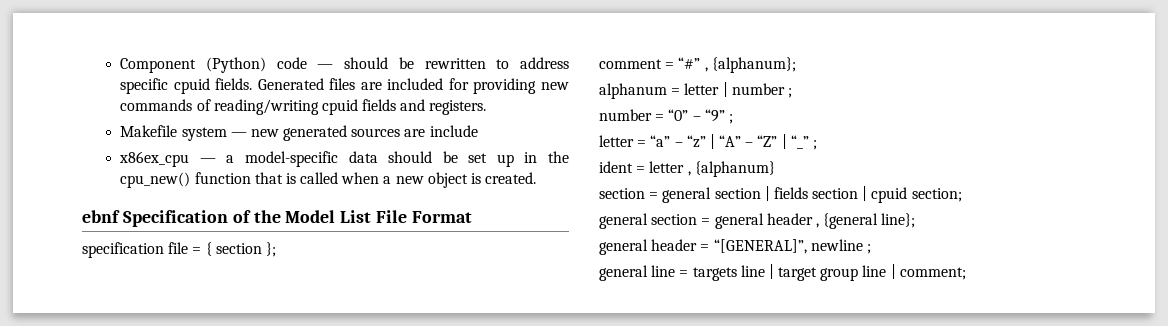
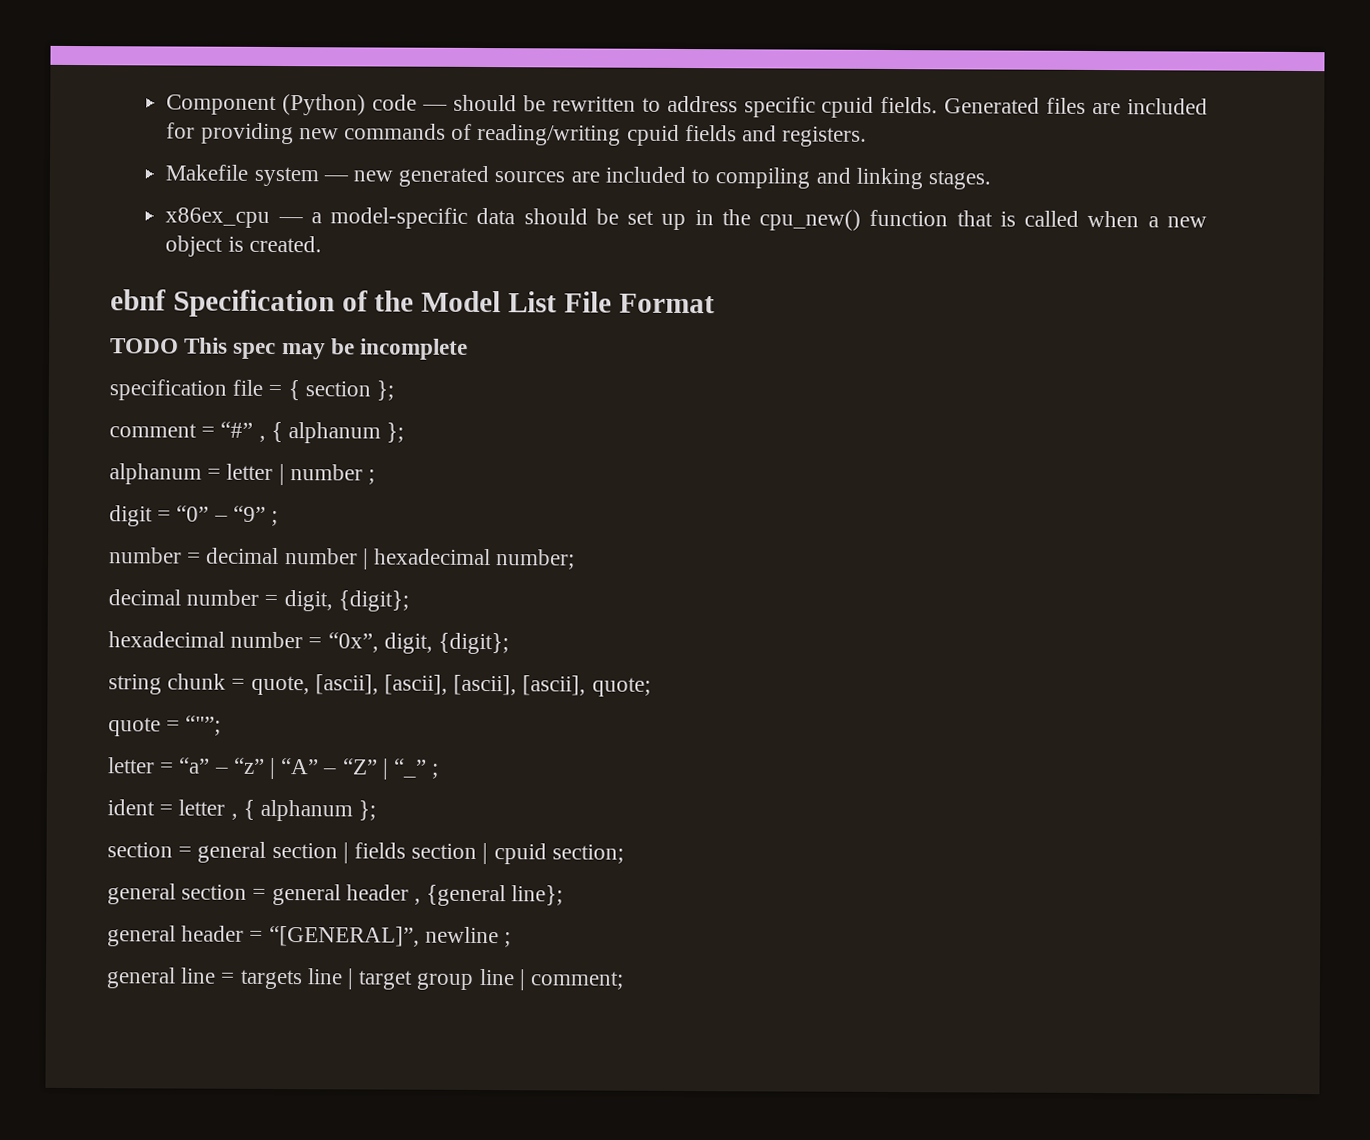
- Makefile system — new generated sources are include
+ Makefile system — new generated sources are included to compiling and linking stages.
+ TODO This spec may be incomplete
- comment = “#” , {alphanum};
+ comment = “#” , { alphanum };
- number = “0” – “9” ;
+ digit = “0” – “9” ;
+ number = decimal number | hexadecimal number;
+ decimal number = digit, {digit};
+ hexadecimal number = “0x”, digit, {digit};
+ string chunk = quote, [ascii], [ascii], [ascii], [ascii], quote;
+ quote = “"”;
- ident = letter , {alphanum}
+ ident = letter , { alphanum };

